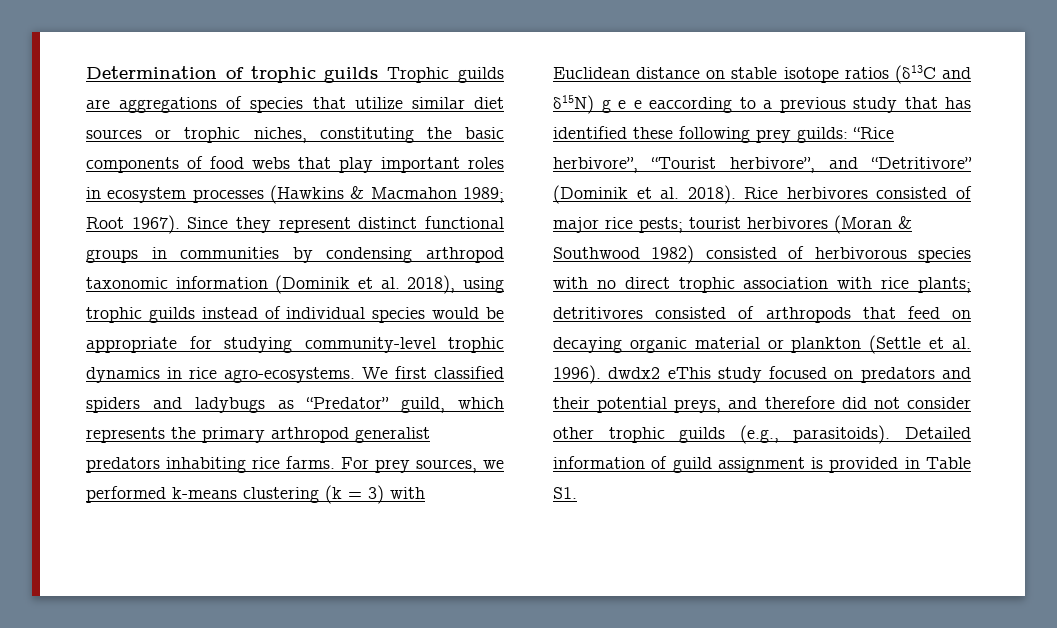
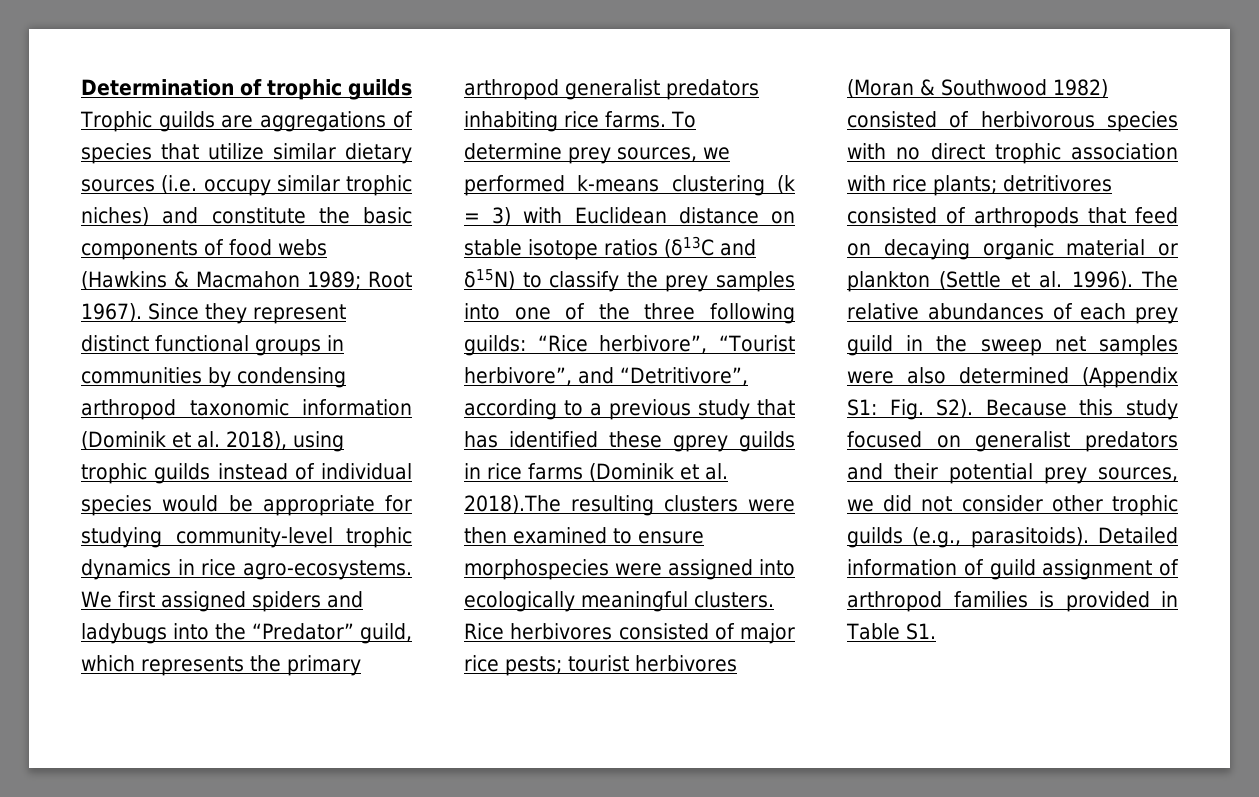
- Determination of trophic guilds Trophic guilds are aggregations of species that utilize similar diet sources or trophic niches, constituting the basic components of food webs that play important roles in ecosystem processes (Hawkins & Macmahon 1989; Root 1967).
+ Determination of trophic guilds Trophic guilds are aggregations of species that utilize similar dietary sources (i.e. occupy similar trophic niches) and constitute the basic components of food webs (Hawkins & Macmahon 1989; Root 1967).
- We first classified spiders and ladybugs as “Predator” guild, which represents the primary arthropod generalist predators inhabiting rice farms.
+ We first assigned spiders and ladybugs into the “Predator” guild, which represents the primary arthropod generalist predators inhabiting rice farms.
- For prey sources, we performed k-means clustering (k = 3) with Euclidean distance on stable isotope ratios (δ13C and δ15N) g e e eaccording to a previous study that has identified these following prey guilds: “Rice herbivore”, “Tourist herbivore”, and “Detritivore” (Dominik et al. 2018).
+ To determine prey sources, we performed k-means clustering (k = 3) with Euclidean distance on stable isotope ratios (δ13C and δ15N) to classify the prey samples into one of the three following guilds: “Rice herbivore”, “Tourist herbivore”, and “Detritivore”, according to a previous study that has identified these gprey guilds in rice farms (Dominik et al. 2018).The resulting clusters were then examined to ensure morphospecies were assigned into ecologically meaningful clusters.
- Rice herbivores consisted of major rice pests; tourist herbivores (Moran & Southwood 1982) consisted of herbivorous species with no direct trophic association with rice plants; detritivores consisted of arthropods that feed on decaying organic material or plankton (Settle et al. 1996). dwdx2 eThis study focused on predators and their potential preys, and therefore did not consider other trophic guilds (e.g., parasitoids).
+ Rice herbivores consisted of major rice pests; tourist herbivores (Moran & Southwood 1982) consisted of herbivorous species with no direct trophic association with rice plants; detritivores consisted of arthropods that feed on decaying organic material or plankton (Settle et al. 1996). The relative abundances of each prey guild in the sweep net samples were also determined (Appendix S1: Fig. S2). Because this study focused on generalist predators and their potential prey sources, we did not consider other trophic guilds (e.g., parasitoids).
- Detailed information of guild assignment is provided in Table S1.
+ Detailed information of guild assignment of arthropod families is provided in Table S1.

